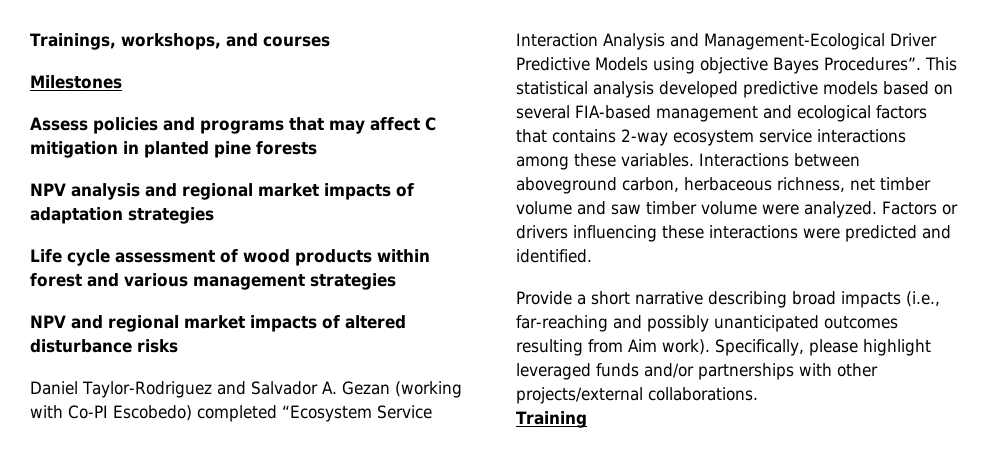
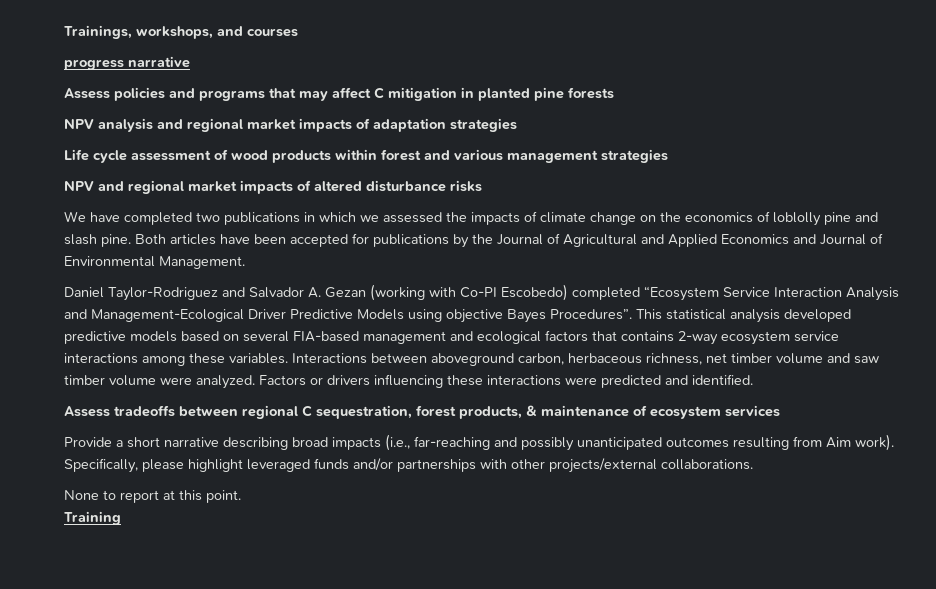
- Milestones
+ progress narrative
+ We have completed two publications in which we assessed the impacts of climate change on the economics of loblolly pine and slash pine. Both articles have been accepted for publications by the Journal of Agricultural and Applied Economics and Journal of Environmental Management.
+ Assess tradeoffs between regional C sequestration, forest products, & maintenance of ecosystem services
+ None to report at this point.

